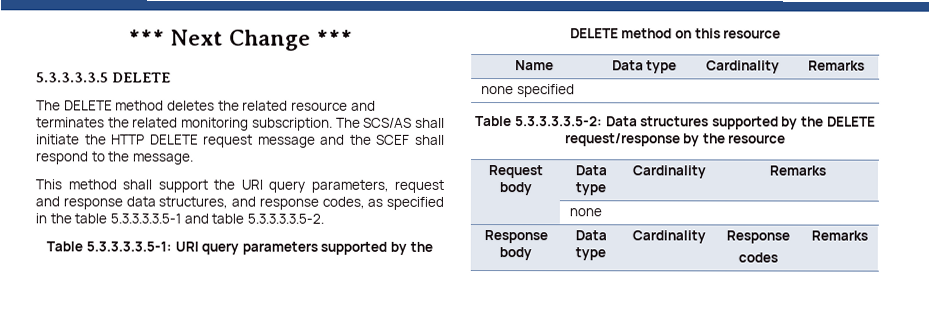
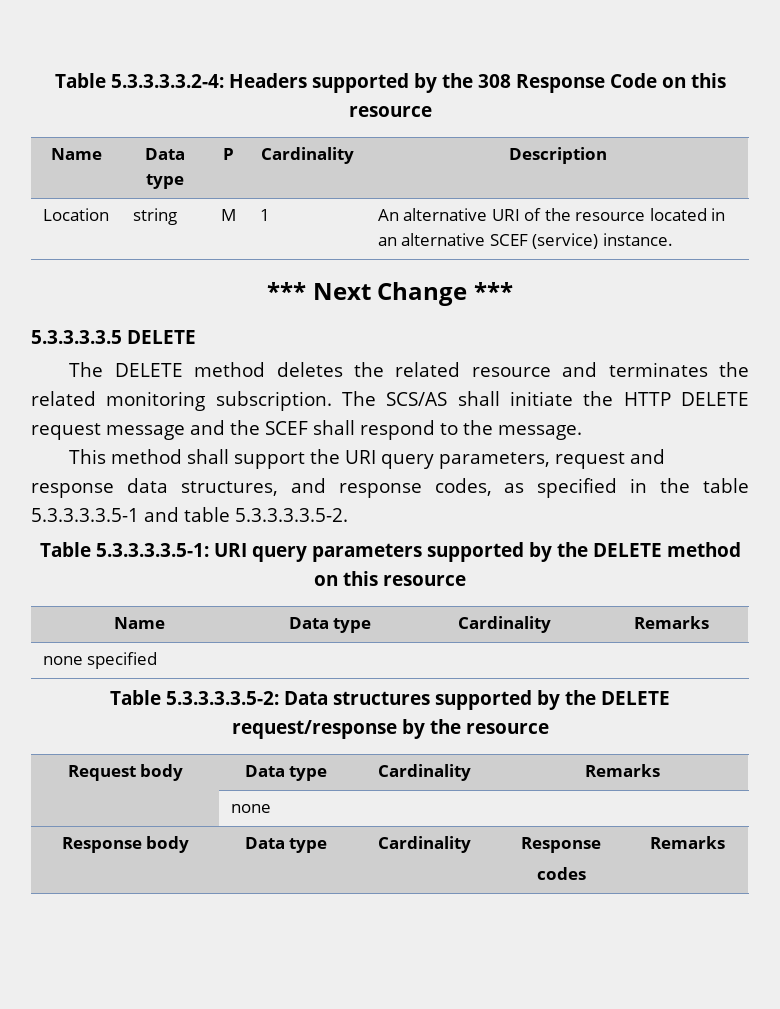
+ Table 5.3.3.3.3.2-4: Headers supported by the 308 Response Code on this resource
+ Name | Data type | P | Cardinality | Description
+ Location | string | M | 1 | An alternative URI of the resource located in an alternative SCEF (service) instance.

